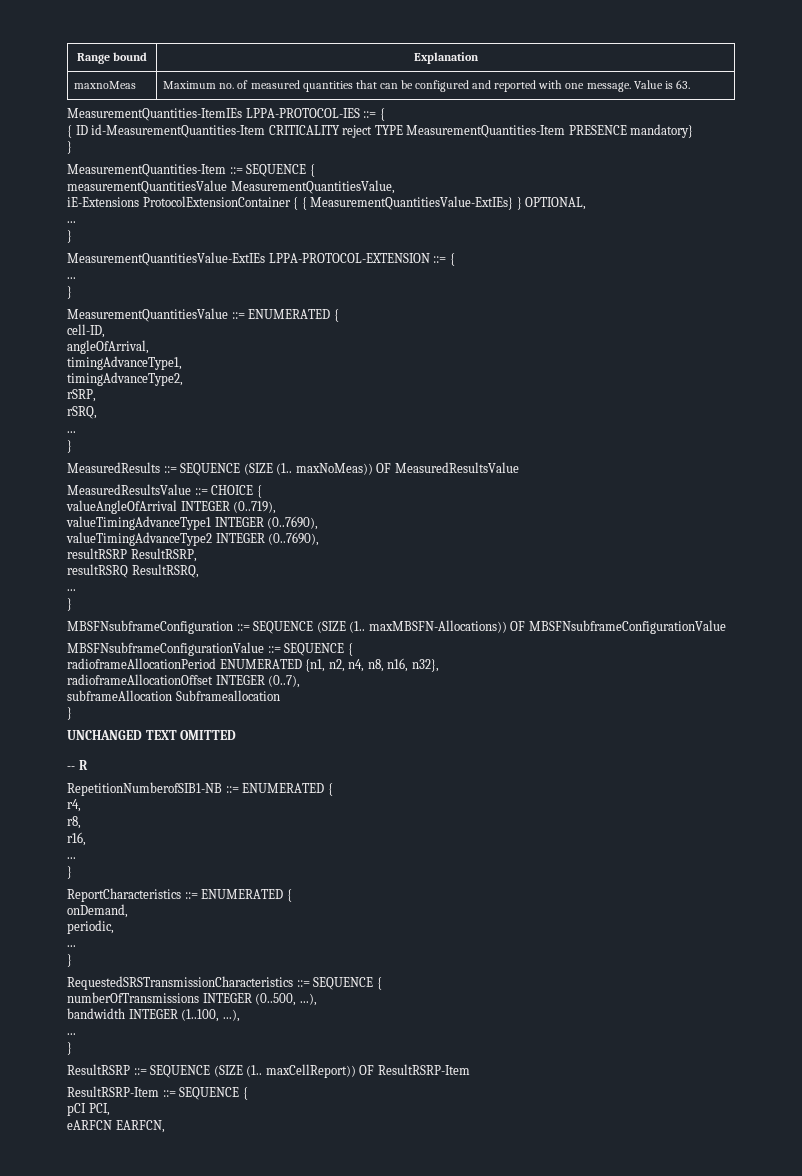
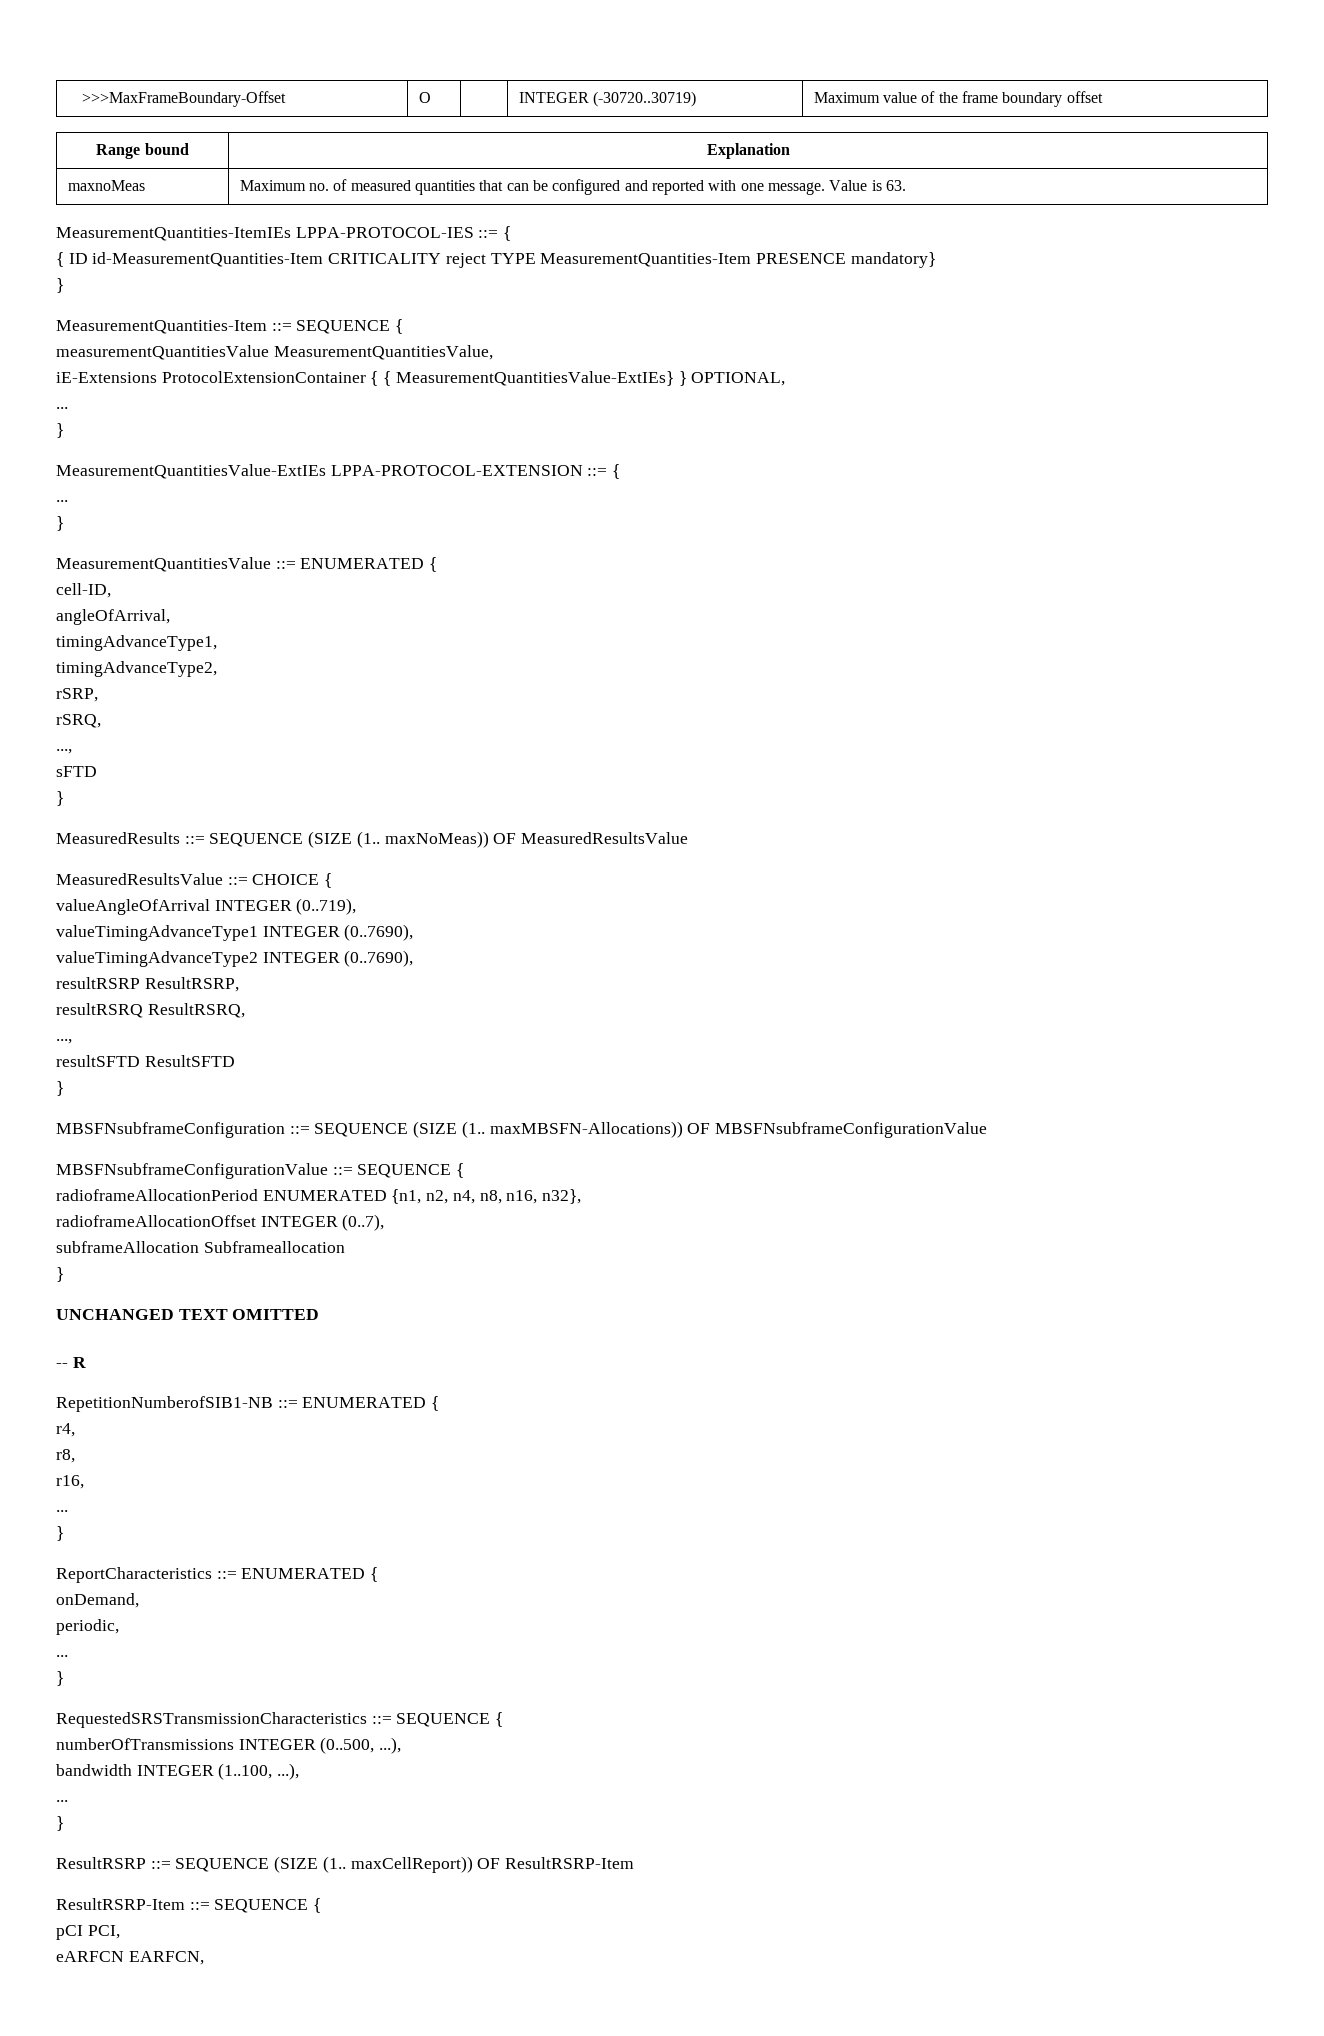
+ >>>MaxFrameBoundary-Offset | O | | INTEGER (-30720..30719) | Maximum value of the frame boundary offset
  rSRQ,
- ...
+ ...,
+ sFTD
  resultRSRQ ResultRSRQ,
- ...
+ ...,
+ resultSFTD ResultSFTD

